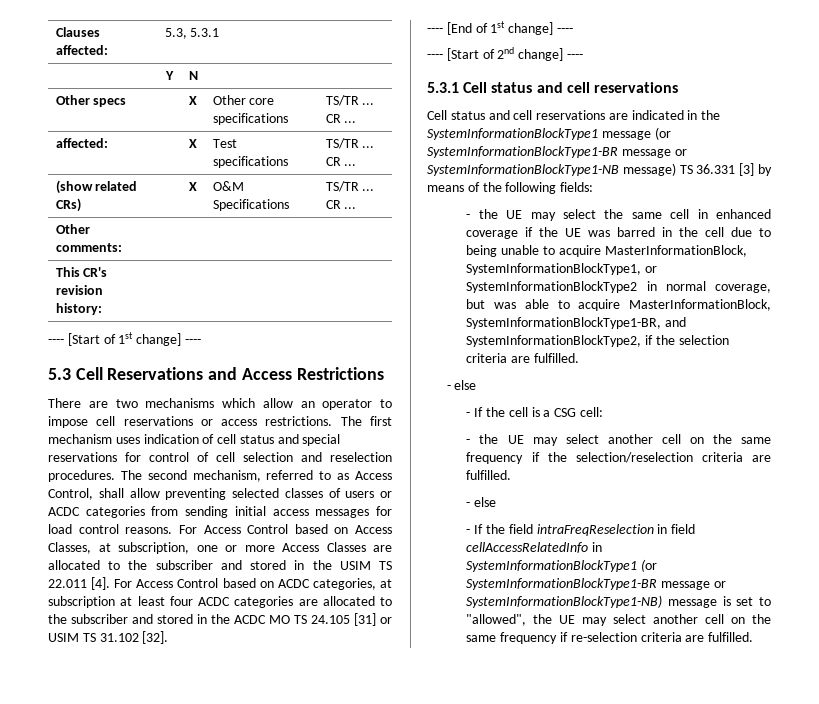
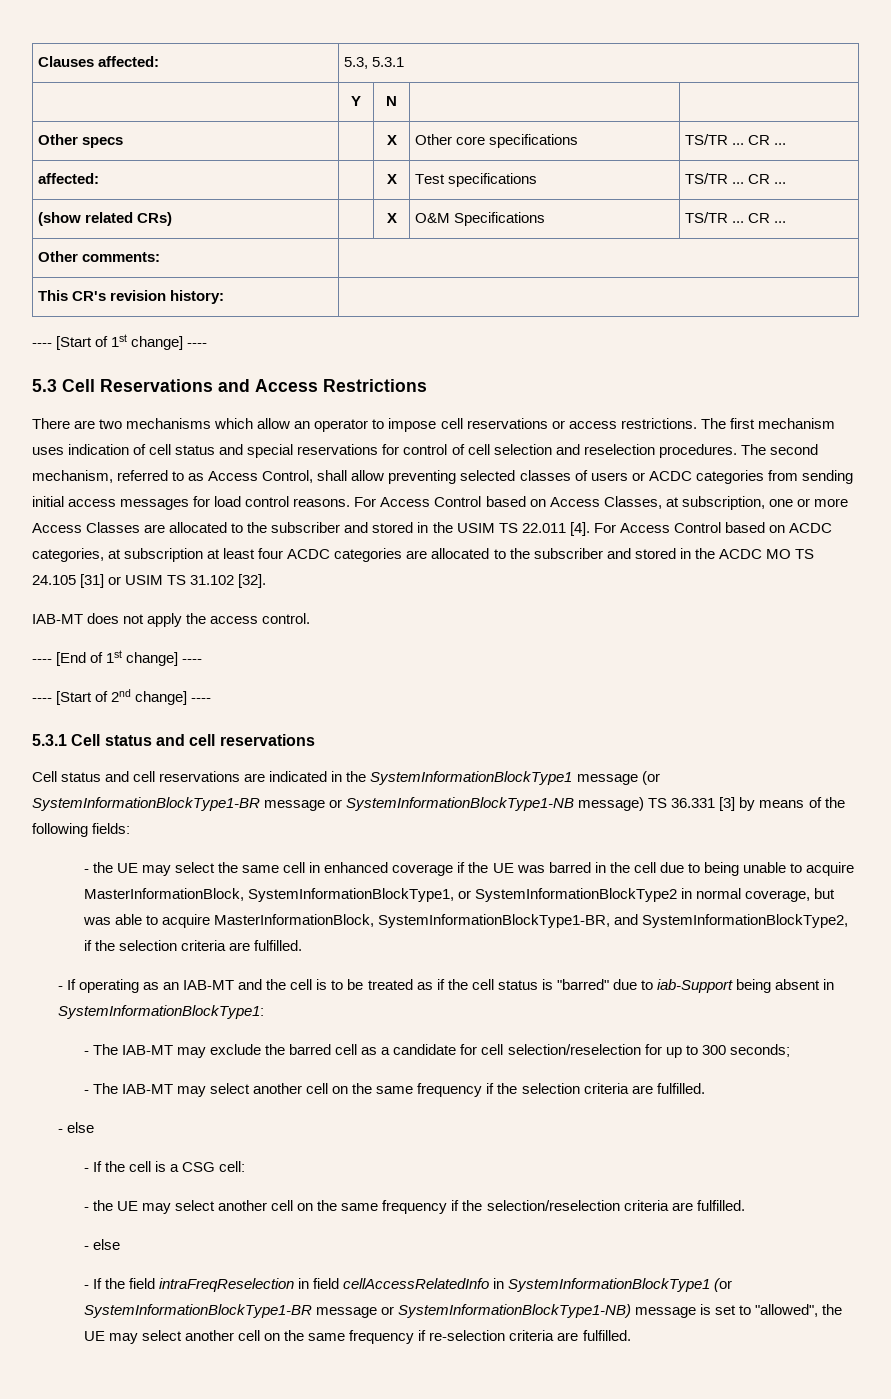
+ IAB-MT does not apply the access control.
+ - If operating as an IAB-MT and the cell is to be treated as if the cell status is "barred" due to iab-Support being absent in SystemInformationBlockType1:
+ - The IAB-MT may exclude the barred cell as a candidate for cell selection/reselection for up to 300 seconds;
+ - The IAB-MT may select another cell on the same frequency if the selection criteria are fulfilled.

